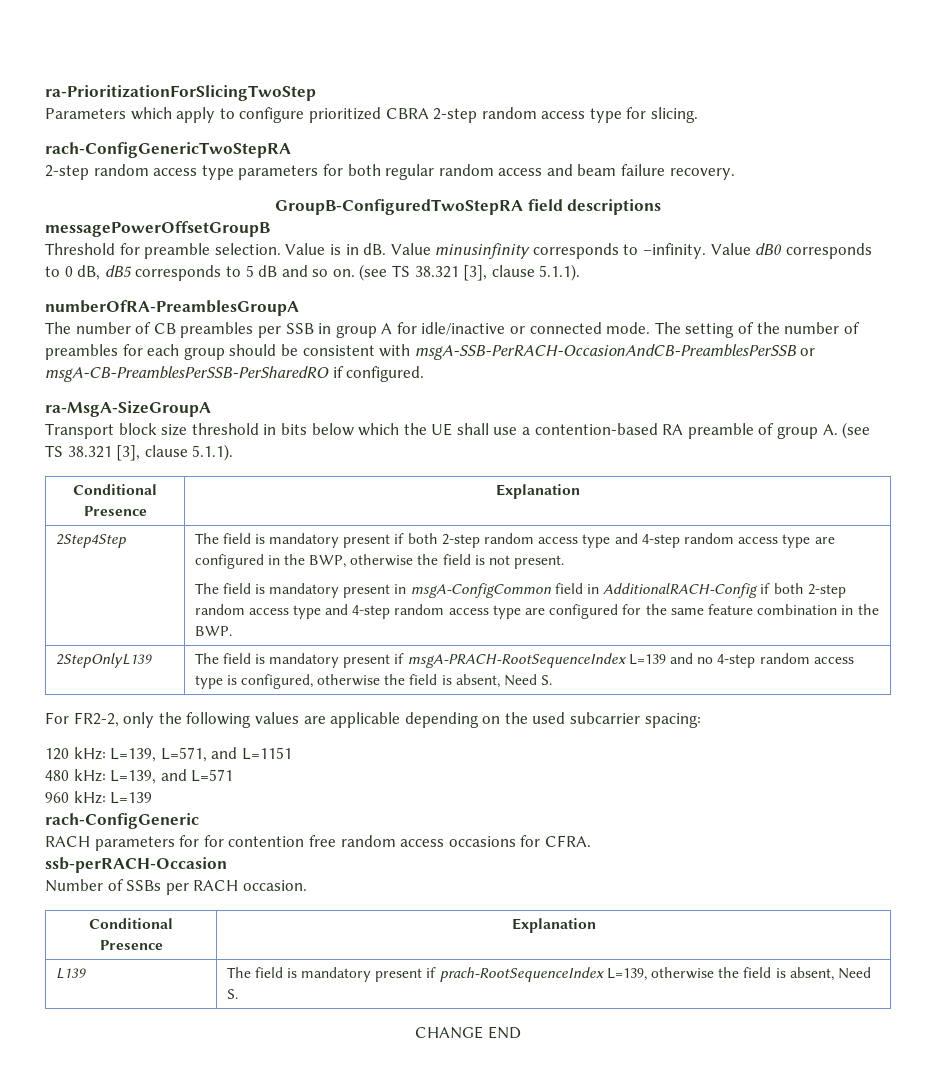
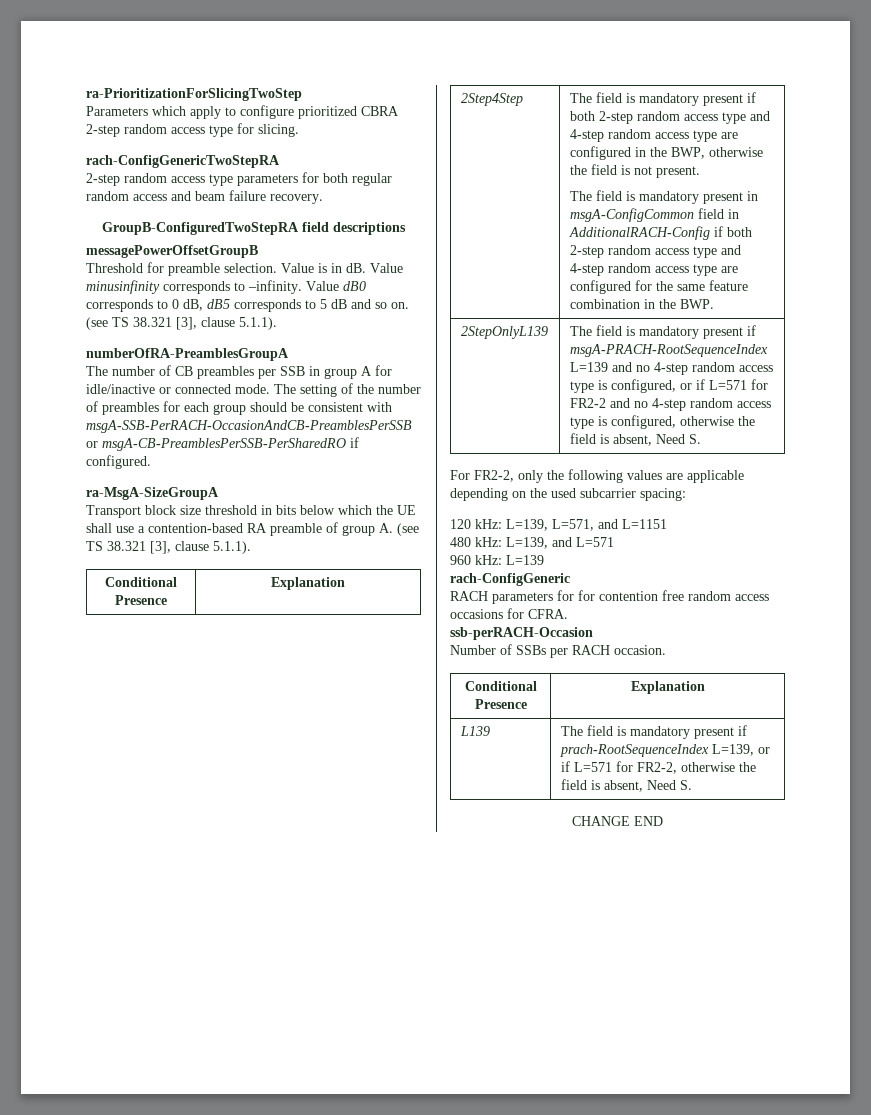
- 2StepOnlyL139 | The field is mandatory present if msgA-PRACH-RootSequenceIndex L=139 and no 4-step random access type is configured, otherwise the field is absent, Need S.
+ 2StepOnlyL139 | The field is mandatory present if msgA-PRACH-RootSequenceIndex L=139 and no 4-step random access type is configured, or if L=571 for FR2-2 and no 4-step random access type is configured, otherwise the field is absent, Need S.
- L139 | The field is mandatory present if prach-RootSequenceIndex L=139, otherwise the field is absent, Need S.
+ L139 | The field is mandatory present if prach-RootSequenceIndex L=139, or if L=571 for FR2-2, otherwise the field is absent, Need S.

